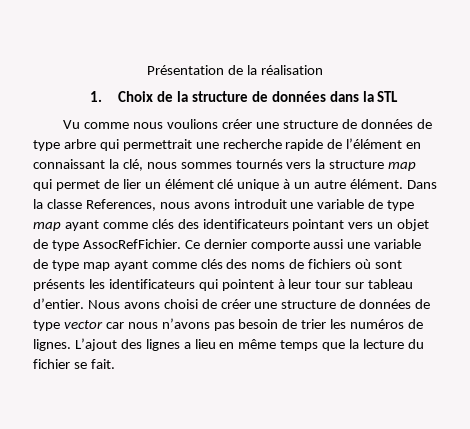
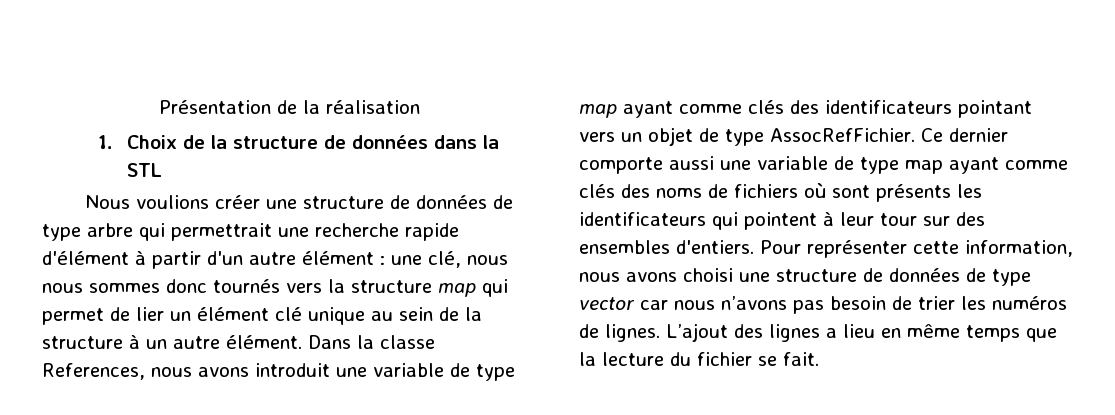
- Vu comme nous voulions créer une structure de données de type arbre qui permettrait une recherche rapide de l’élément en connaissant la clé, nous sommes tournés vers la structure map qui permet de lier un élément clé unique à un autre élément.
+ Nous voulions créer une structure de données de type arbre qui permettrait une recherche rapide d'élément à partir d'un autre élément : une clé, nous nous sommes donc tournés vers la structure map qui permet de lier un élément clé unique au sein de la structure à un autre élément.
- Ce dernier comporte aussi une variable de type map ayant comme clés des noms de fichiers où sont présents les identificateurs qui pointent à leur tour sur tableau d’entier. Nous avons choisi de créer une structure de données de type vector car nous n’avons pas besoin de trier les numéros de lignes.
+ Ce dernier comporte aussi une variable de type map ayant comme clés des noms de fichiers où sont présents les identificateurs qui pointent à leur tour sur des ensembles d'entiers. Pour représenter cette information, nous avons choisi une structure de données de type vector car nous n’avons pas besoin de trier les numéros de lignes.

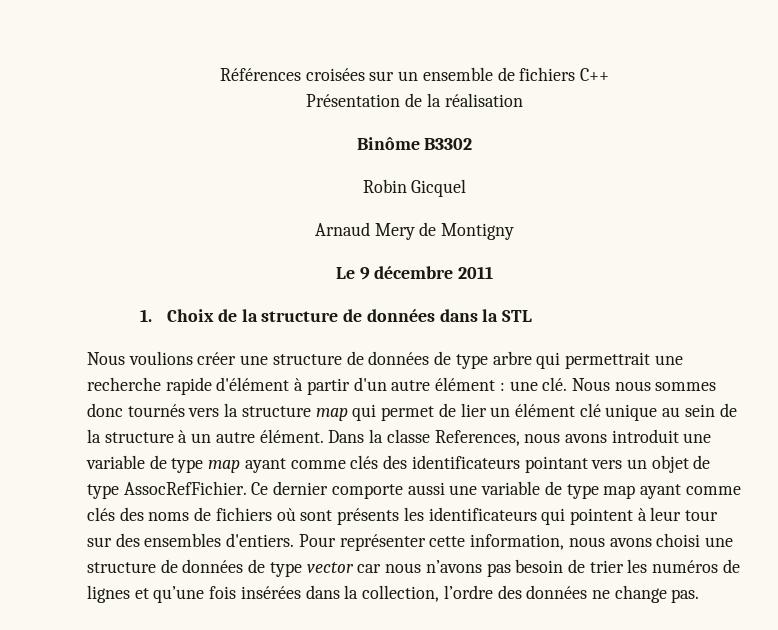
+ Références croisées sur un ensemble de fichiers C++
  Présentation de la réalisation
+ Binôme B3302
+ Robin Gicquel
+ Arnaud Mery de Montigny
+ Le 9 décembre 2011
- Nous voulions créer une structure de données de type arbre qui permettrait une recherche rapide d'élément à partir d'un autre élément : une clé, nous nous sommes donc tournés vers la structure map qui permet de lier un élément clé unique au sein de la structure à un autre élément.
+ Nous voulions créer une structure de données de type arbre qui permettrait une recherche rapide d'élément à partir d'un autre élément : une clé. Nous nous sommes donc tournés vers la structure map qui permet de lier un élément clé unique au sein de la structure à un autre élément.
- Pour représenter cette information, nous avons choisi une structure de données de type vector car nous n’avons pas besoin de trier les numéros de lignes. L’ajout des lignes a lieu en même temps que la lecture du fichier se fait.
+ Pour représenter cette information, nous avons choisi une structure de données de type vector car nous n’avons pas besoin de trier les numéros de lignes et qu’une fois insérées dans la collection, l’ordre des données ne change pas.

